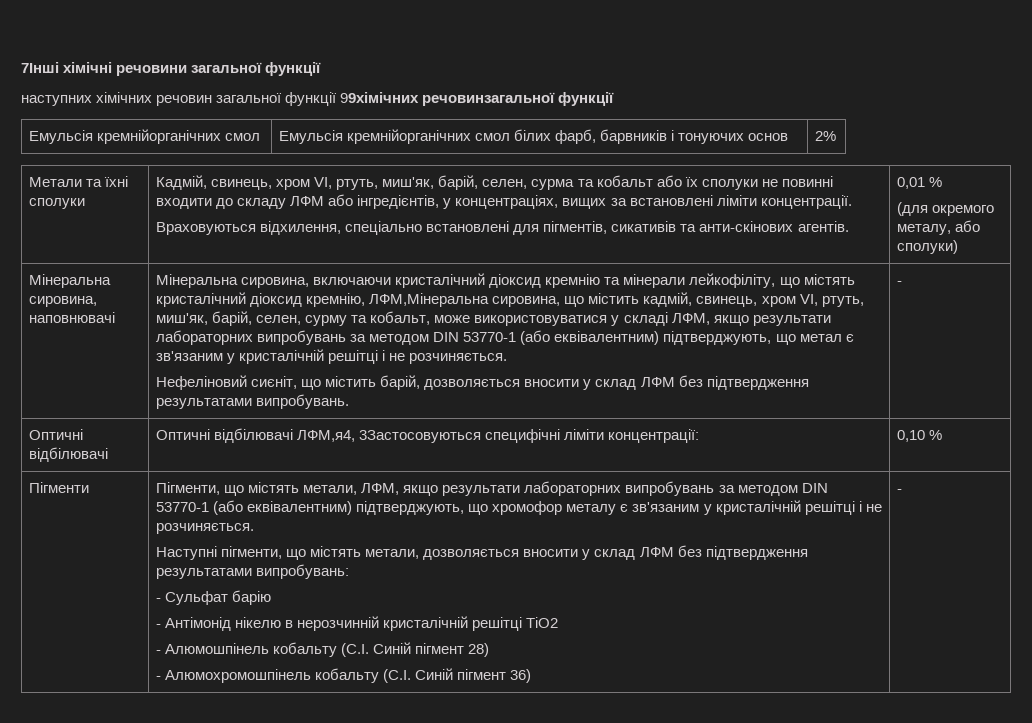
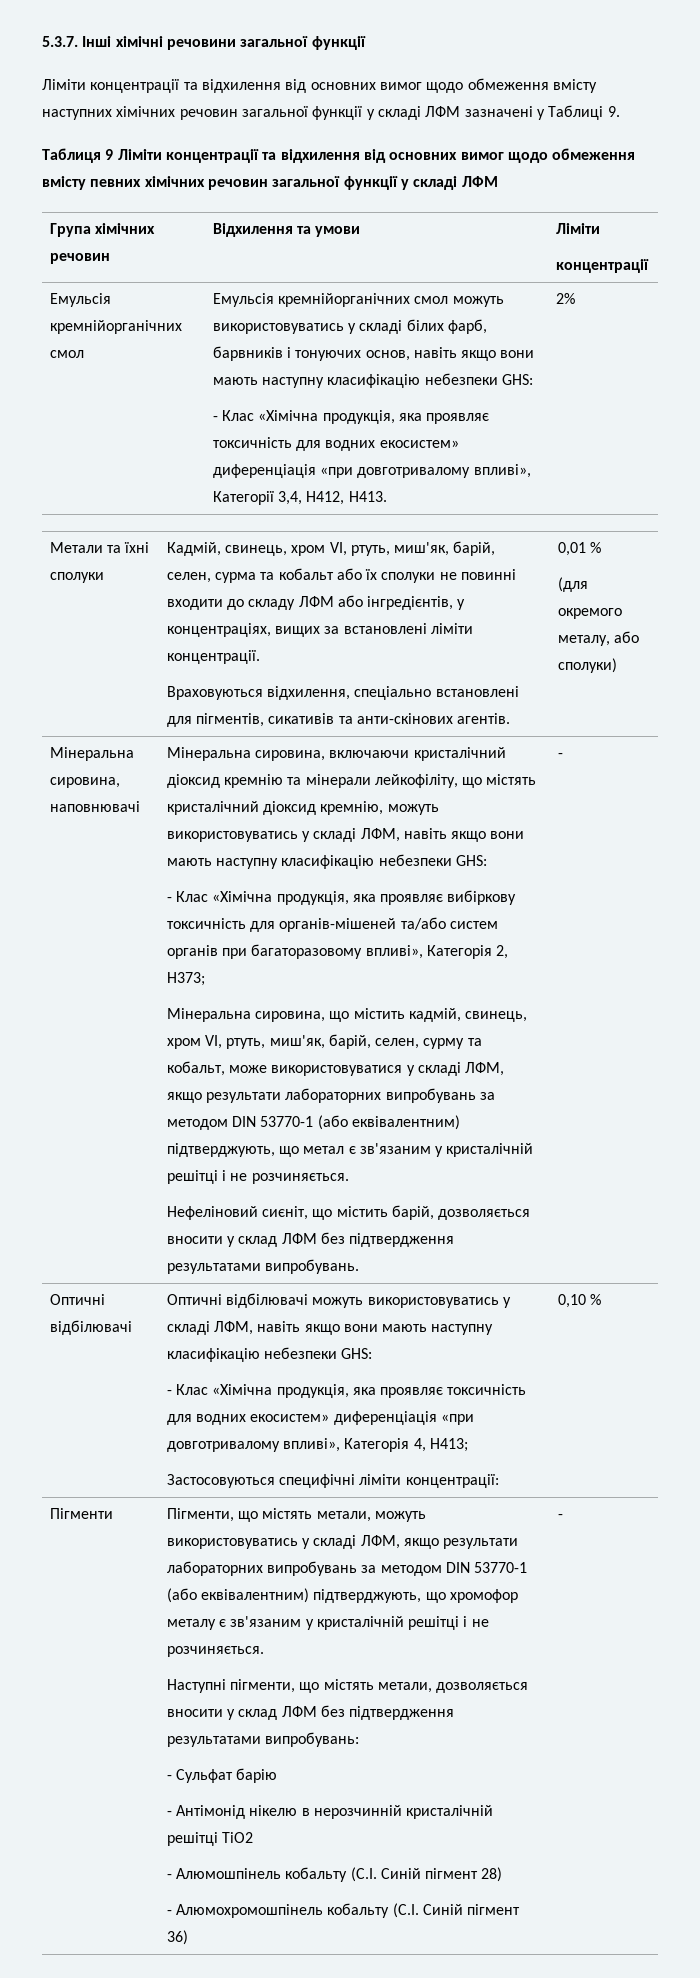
- 7Інші хімічні речовини загальної функції
+ 5.3.7. Інші хімічні речовини загальної функції
- наступних хімічних речовин загальної функції 99хімічних речовинзагальної функції
+ Ліміти концентрації та відхилення від основних вимог щодо обмеження вмісту наступних хімічних речовин загальної функції у складі ЛФМ зазначені у Таблиці 9.
+ Таблиця 9 Ліміти концентрації та відхилення від основних вимог щодо обмеження вмісту певних хімічних речовин загальної функції у складі ЛФМ
+ Група хімічних речовин | Відхилення та умови | Ліміти
+ концентрації
- Емульсія кремнійорганічних смол білих фарб, барвників і тонуючих основ
+ Емульсія кремнійорганічних смол можуть використовуватись у складі білих фарб, барвників і тонуючих основ, навіть якщо вони мають наступну класифікацію небезпеки GHS:
+ - Клас «Хімічна продукція, яка проявляє токсичність для водних екосистем» диференціація «при довготривалому впливі», Категорії 3,4, H412, H413.
- Мінеральна сировина, включаючи кристалічний діоксид кремнію та мінерали лейкофіліту, що містять кристалічний діоксид кремнію, ЛФМ,Мінеральна сировина, що містить кадмій, свинець, хром VI, ртуть, миш'як, барій, селен, сурму та кобальт, може використовуватися у складі ЛФМ, якщо результати лабораторних випробувань за методом DIN 53770-1 (або еквівалентним) підтверджують, що метал є зв'язаним у кристалічній решітці і не розчиняється.
+ Мінеральна сировина, включаючи кристалічний діоксид кремнію та мінерали лейкофіліту, що містять кристалічний діоксид кремнію, можуть використовуватись у складі ЛФМ, навіть якщо вони мають наступну класифікацію небезпеки GHS:
+ - Клас «Хімічна продукція, яка проявляє вибіркову токсичність для органів-мішеней та/або систем органів при багаторазовому впливі», Категорія 2, H373;
+ Мінеральна сировина, що містить кадмій, свинець, хром VI, ртуть, миш'як, барій, селен, сурму та кобальт, може використовуватися у складі ЛФМ, якщо результати лабораторних випробувань за методом DIN 53770-1 (або еквівалентним) підтверджують, що метал є зв'язаним у кристалічній решітці і не розчиняється.
- Оптичні відбілювачі | Оптичні відбілювачі ЛФМ,я4, 3Застосовуються специфічні ліміти концентрації: | 0,10 %
+ Оптичні відбілювачі | Оптичні відбілювачі можуть використовуватись у складі ЛФМ, навіть якщо вони мають наступну класифікацію небезпеки GHS:
+ - Клас «Хімічна продукція, яка проявляє токсичність для водних екосистем» диференціація «при довготривалому впливі», Категорія 4, H413;
+ Застосовуються специфічні ліміти концентрації: | 0,10 %
- Пігменти, що містять метали, ЛФМ, якщо результати лабораторних випробувань за методом DIN 53770-1 (або еквівалентним) підтверджують, що хромофор металу є зв'язаним у кристалічній решітці і не розчиняється.
+ Пігменти, що містять метали, можуть використовуватись у складі ЛФМ, якщо результати лабораторних випробувань за методом DIN 53770-1 (або еквівалентним) підтверджують, що хромофор металу є зв'язаним у кристалічній решітці і не розчиняється.

